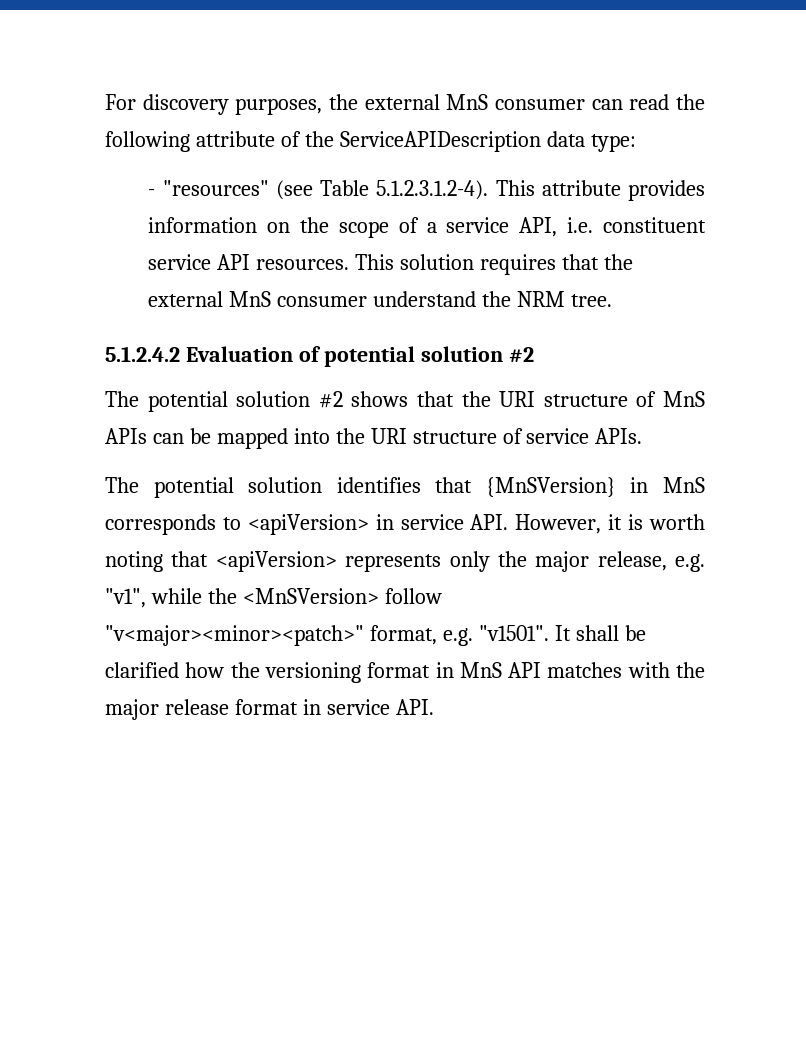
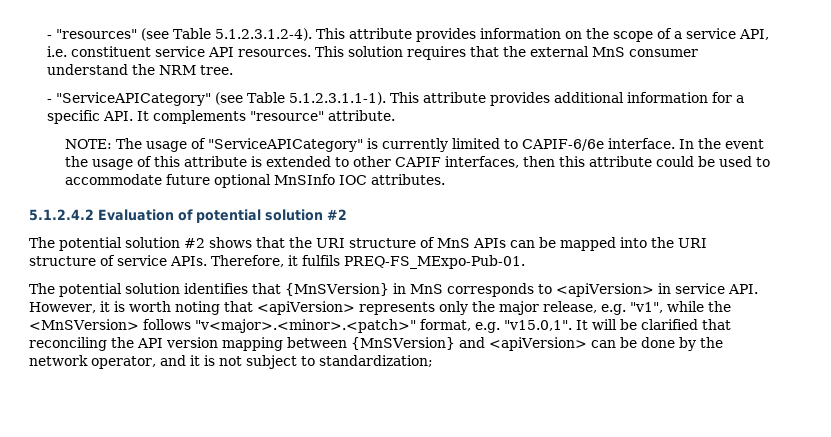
- For discovery purposes, the external MnS consumer can read the following attribute of the ServiceAPIDescription data type:
+ - "ServiceAPICategory" (see Table 5.1.2.3.1.1-1). This attribute provides additional information for a specific API. It complements "resource" attribute.
+ NOTE: The usage of "ServiceAPICategory" is currently limited to CAPIF-6/6e interface. In the event the usage of this attribute is extended to other CAPIF interfaces, then this attribute could be used to accommodate future optional MnSInfo IOC attributes.
+ Therefore, it fulfils PREQ-FS_MExpo-Pub-01.
- The potential solution identifies that {MnSVersion} in MnS corresponds to <apiVersion> in service API. However, it is worth noting that <apiVersion> represents only the major release, e.g. "v1", while the <MnSVersion> follow "v<major><minor><patch>" format, e.g. "v1501". It shall be clarified how the versioning format in MnS API matches with the major release format in service API.
+ The potential solution identifies that {MnSVersion} in MnS corresponds to <apiVersion> in service API. However, it is worth noting that <apiVersion> represents only the major release, e.g. "v1", while the <MnSVersion> follows "v<major>.<minor>.<patch>" format, e.g. "v15.0,1". It will be clarified that reconciling the API version mapping between {MnSVersion} and <apiVersion> can be done by the network operator, and it is not subject to standardization;

